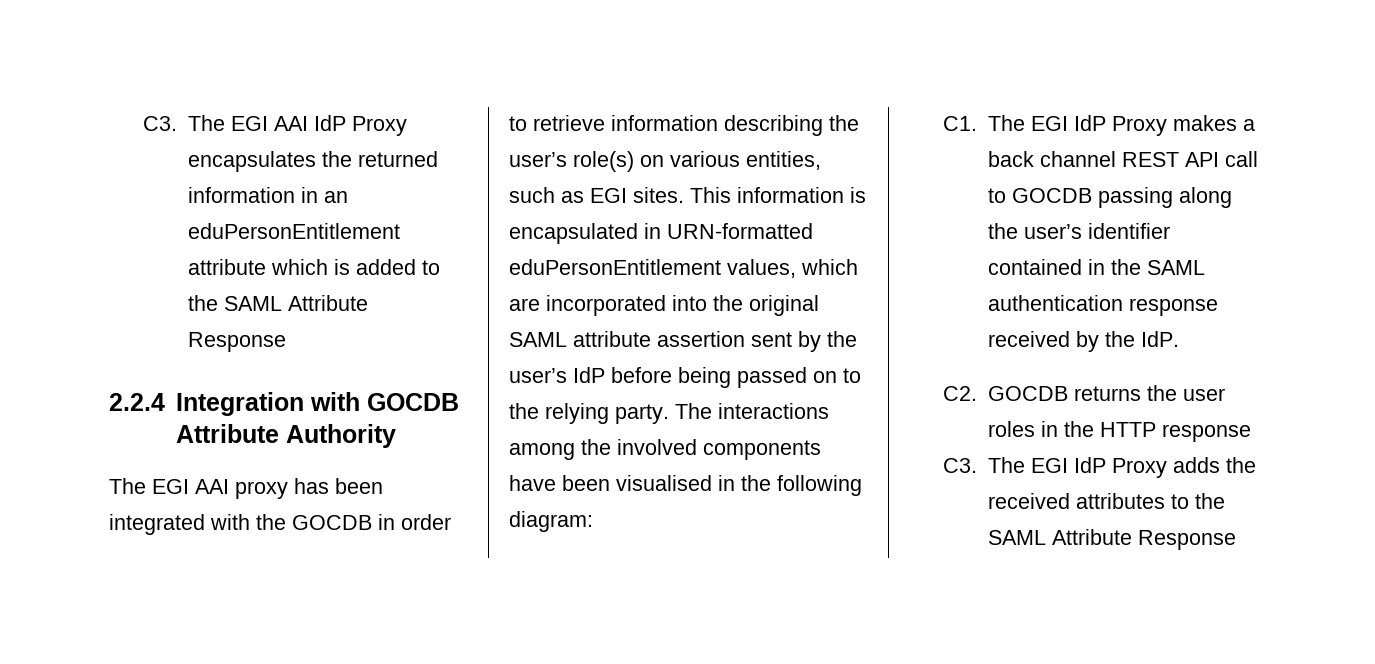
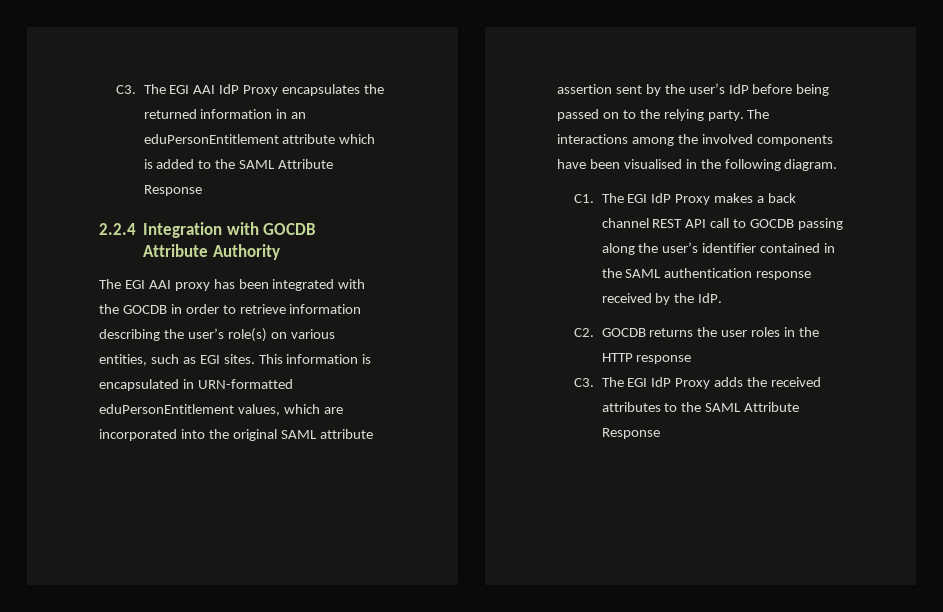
- The interactions among the involved components have been visualised in the following diagram:
+ The interactions among the involved components have been visualised in the following diagram.

